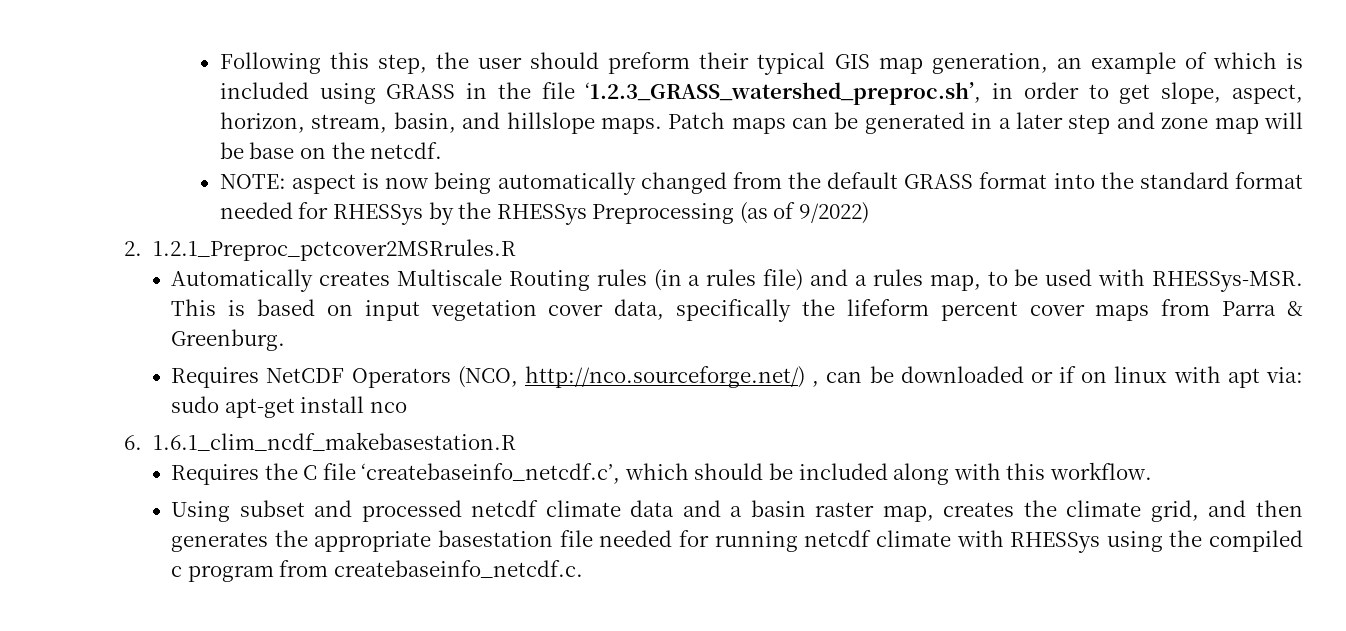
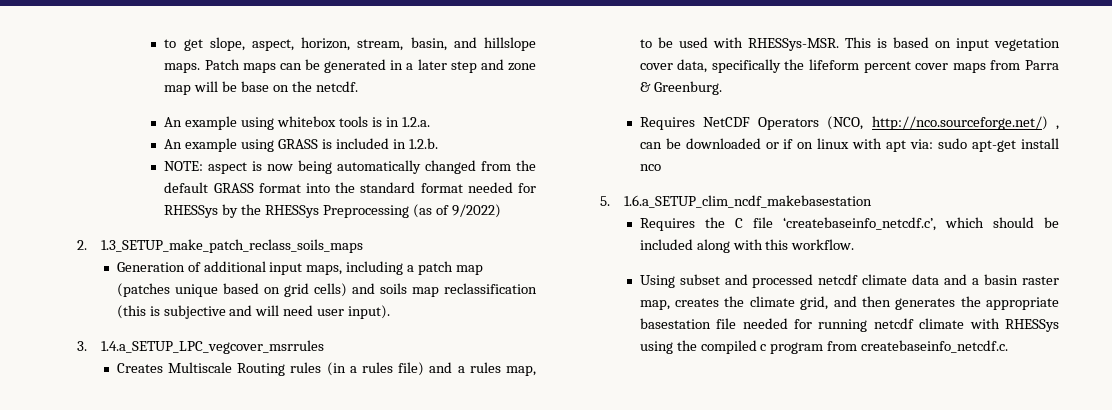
- Following this step, the user should preform their typical GIS map generation, an example of which is included using GRASS in the file ‘1.2.3_GRASS_watershed_preproc.sh’, in order to get slope, aspect, horizon, stream, basin, and hillslope maps.
+ to get slope, aspect, horizon, stream, basin, and hillslope maps.
+ An example using whitebox tools is in 1.2.a.
+ An example using GRASS is included in 1.2.b.
- 2. 1.2.1_Preproc_pctcover2MSRrules.R
- Automatically creates Multiscale Routing rules (in a rules file) and a rules map, to be used with RHESSys-MSR.
+ 2. 1.3_SETUP_make_patch_reclass_soils_maps
+ Generation of additional input maps, including a patch map (patches unique based on grid cells) and soils map reclassification (this is subjective and will need user input).
+ 3. 1.4.a_SETUP_LPC_vegcover_msrrules
+ Creates Multiscale Routing rules (in a rules file) and a rules map, to be used with RHESSys-MSR.
- 6. 1.6.1_clim_ncdf_makebasestation.R
+ 5. 1.6.a_SETUP_clim_ncdf_makebasestation

